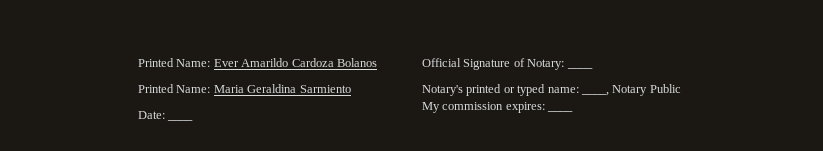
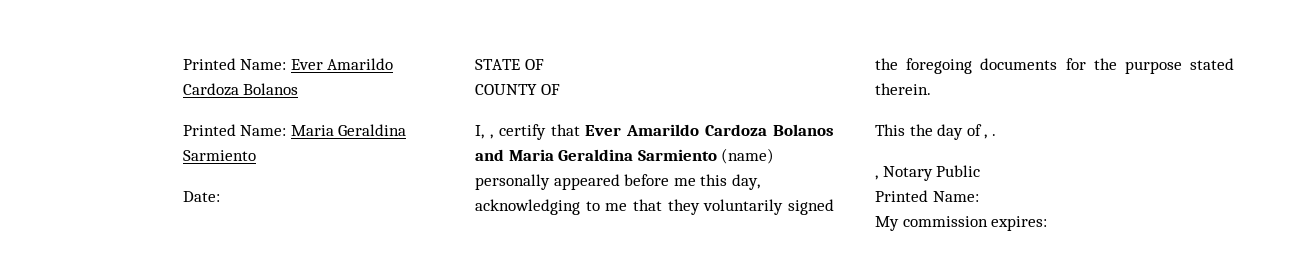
- Date: ____
- Official Signature of Notary: ____
- Notary's printed or typed name: ____, Notary Public
+ Date:
+ STATE OF
+ COUNTY OF
+ I, , certify that Ever Amarildo Cardoza Bolanos and Maria Geraldina Sarmiento (name) personally appeared before me this day, acknowledging to me that they voluntarily signed the foregoing documents for the purpose stated therein.
+ This the day of , .
+ , Notary Public
+ Printed Name:
- My commission expires: ____
+ My commission expires:

